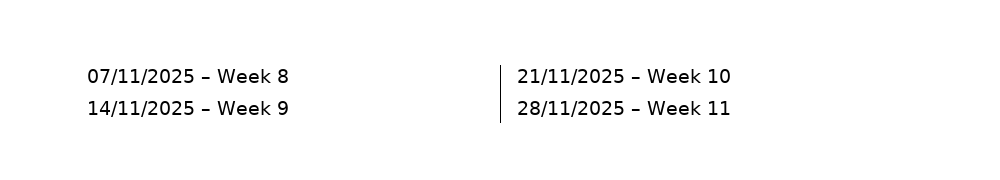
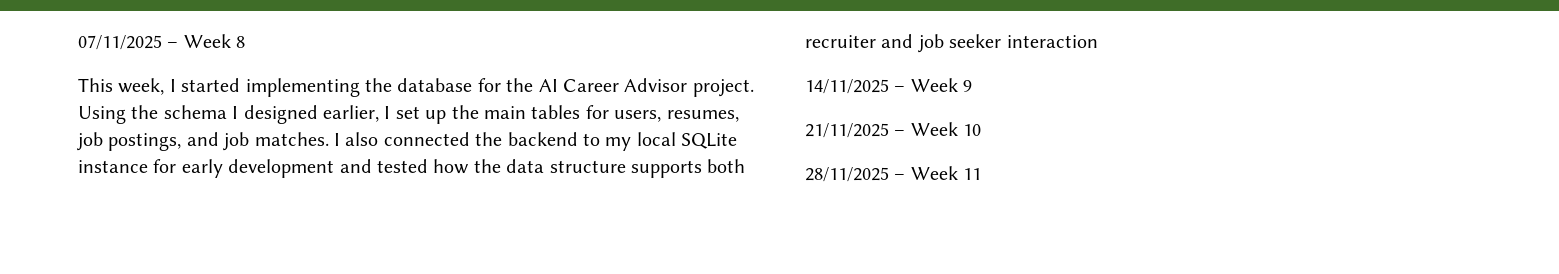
+ This week, I started implementing the database for the AI Career Advisor project. Using the schema I designed earlier, I set up the main tables for users, resumes, job postings, and job matches. I also connected the backend to my local SQLite instance for early development and tested how the data structure supports both recruiter and job seeker interaction

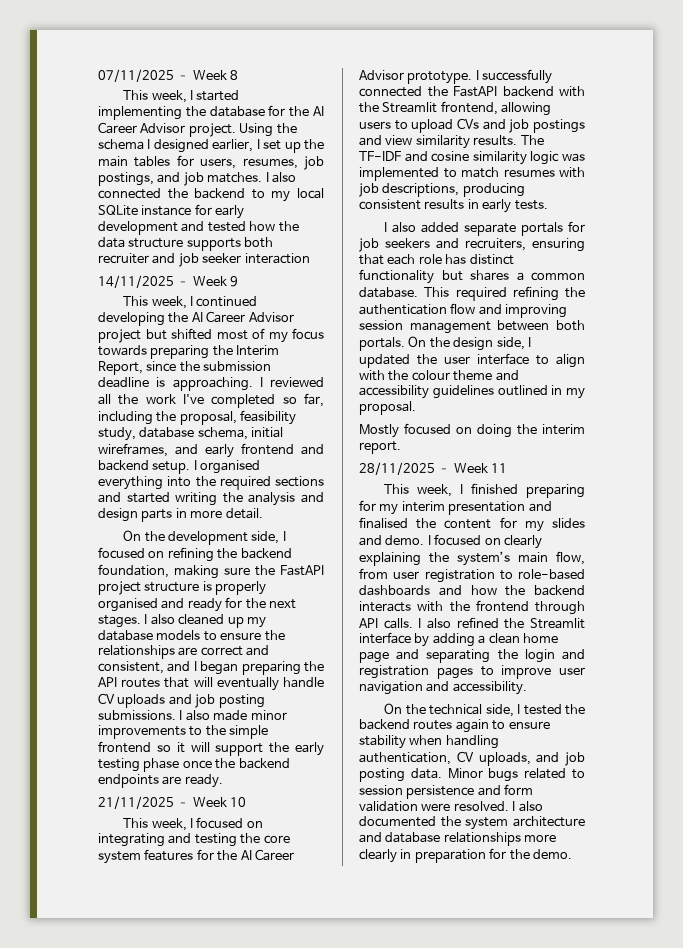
+ This week, I continued developing the AI Career Advisor project but shifted most of my focus towards preparing the Interim Report, since the submission deadline is approaching. I reviewed all the work I've completed so far, including the proposal, feasibility study, database schema, initial wireframes, and early frontend and backend setup. I organised everything into the required sections and started writing the analysis and design parts in more detail.
+ On the development side, I focused on refining the backend foundation, making sure the FastAPI project structure is properly organised and ready for the next stages. I also cleaned up my database models to ensure the relationships are correct and consistent, and I began preparing the API routes that will eventually handle CV uploads and job posting submissions. I also made minor improvements to the simple frontend so it will support the early testing phase once the backend endpoints are ready.
  21/11/2025 – Week 10
+ This week, I focused on integrating and testing the core system features for the AI Career Advisor prototype. I successfully connected the FastAPI backend with the Streamlit frontend, allowing users to upload CVs and job postings and view similarity results. The TF-IDF and cosine similarity logic was implemented to match resumes with job descriptions, producing consistent results in early tests.
+ I also added separate portals for job seekers and recruiters, ensuring that each role has distinct functionality but shares a common database. This required refining the authentication flow and improving session management between both portals. On the design side, I updated the user interface to align with the colour theme and accessibility guidelines outlined in my proposal.
+ Mostly focused on doing the interim report.
  28/11/2025 – Week 11
+ This week, I finished preparing for my interim presentation and finalised the content for my slides and demo. I focused on clearly explaining the system’s main flow, from user registration to role-based dashboards and how the backend interacts with the frontend through API calls. I also refined the Streamlit interface by adding a clean home page and separating the login and registration pages to improve user navigation and accessibility.
+ On the technical side, I tested the backend routes again to ensure stability when handling authentication, CV uploads, and job posting data. Minor bugs related to session persistence and form validation were resolved. I also documented the system architecture and database relationships more clearly in preparation for the demo.

